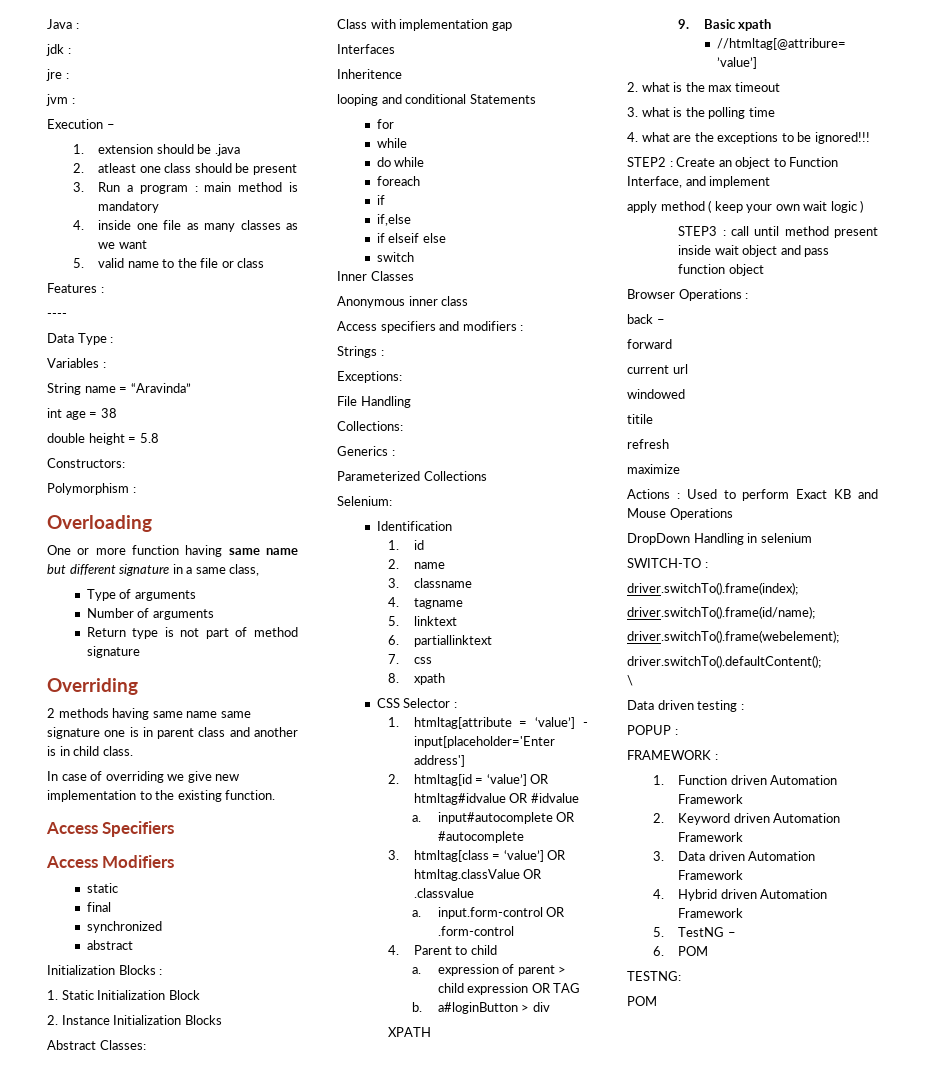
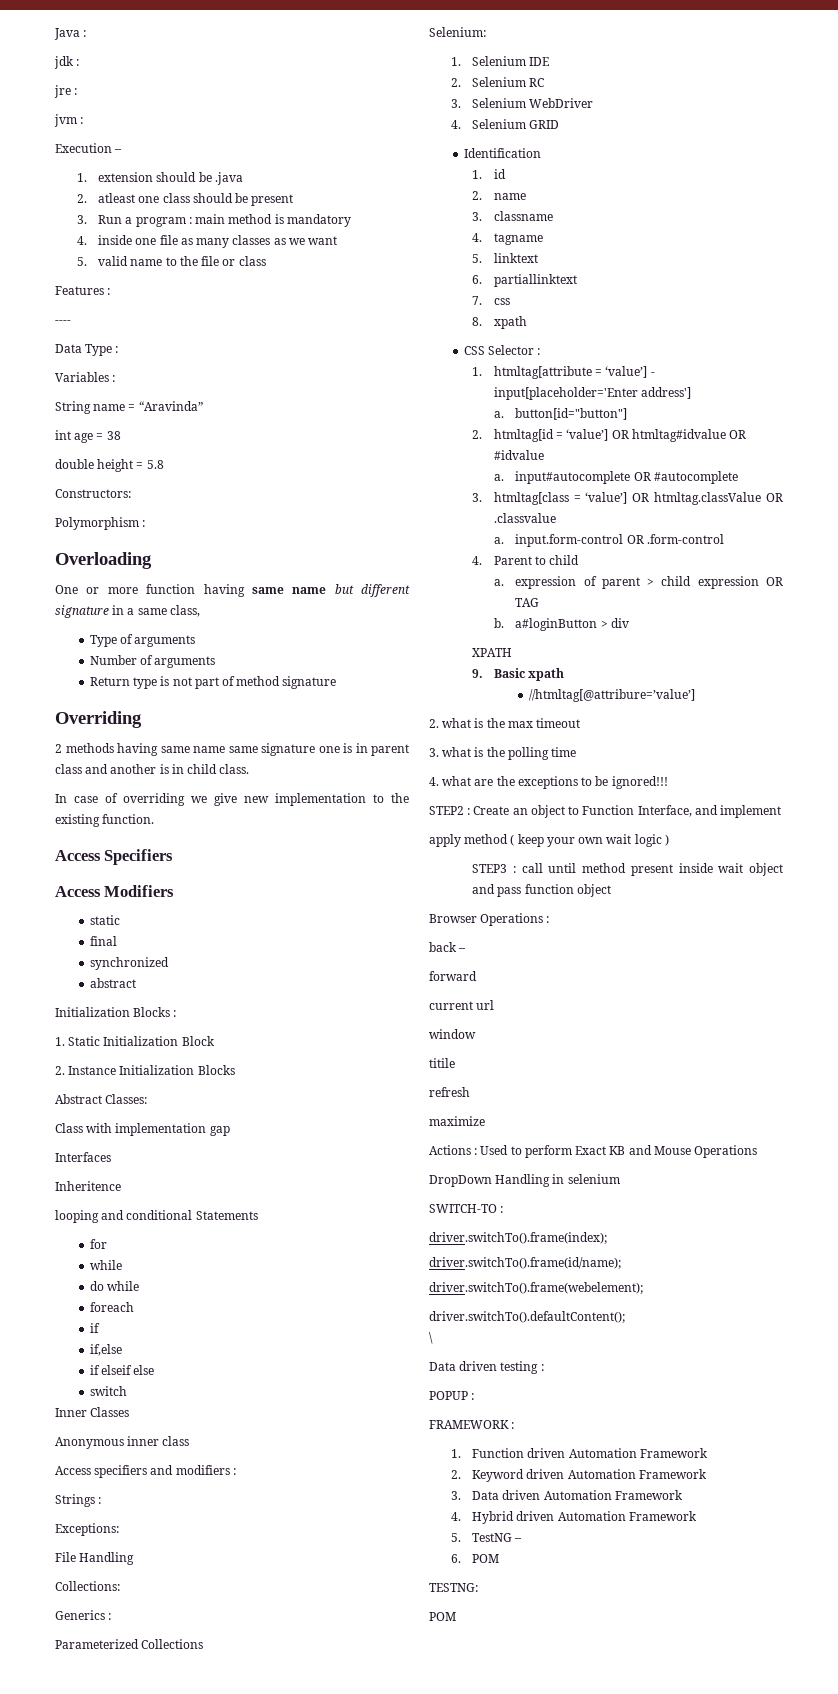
+ 1. Selenium IDE
+ 2. Selenium RC
+ 3. Selenium WebDriver
+ 4. Selenium GRID
+ a. button[id="button"]
- windowed
+ window

